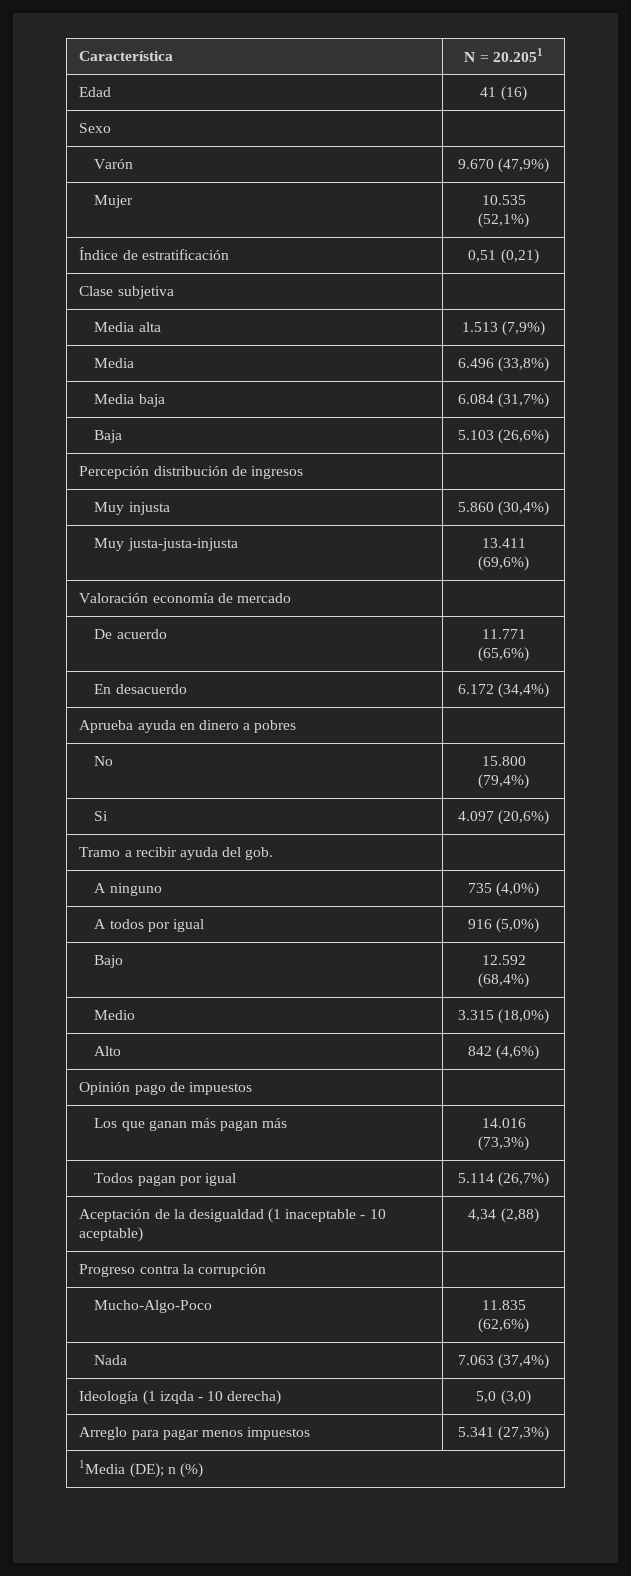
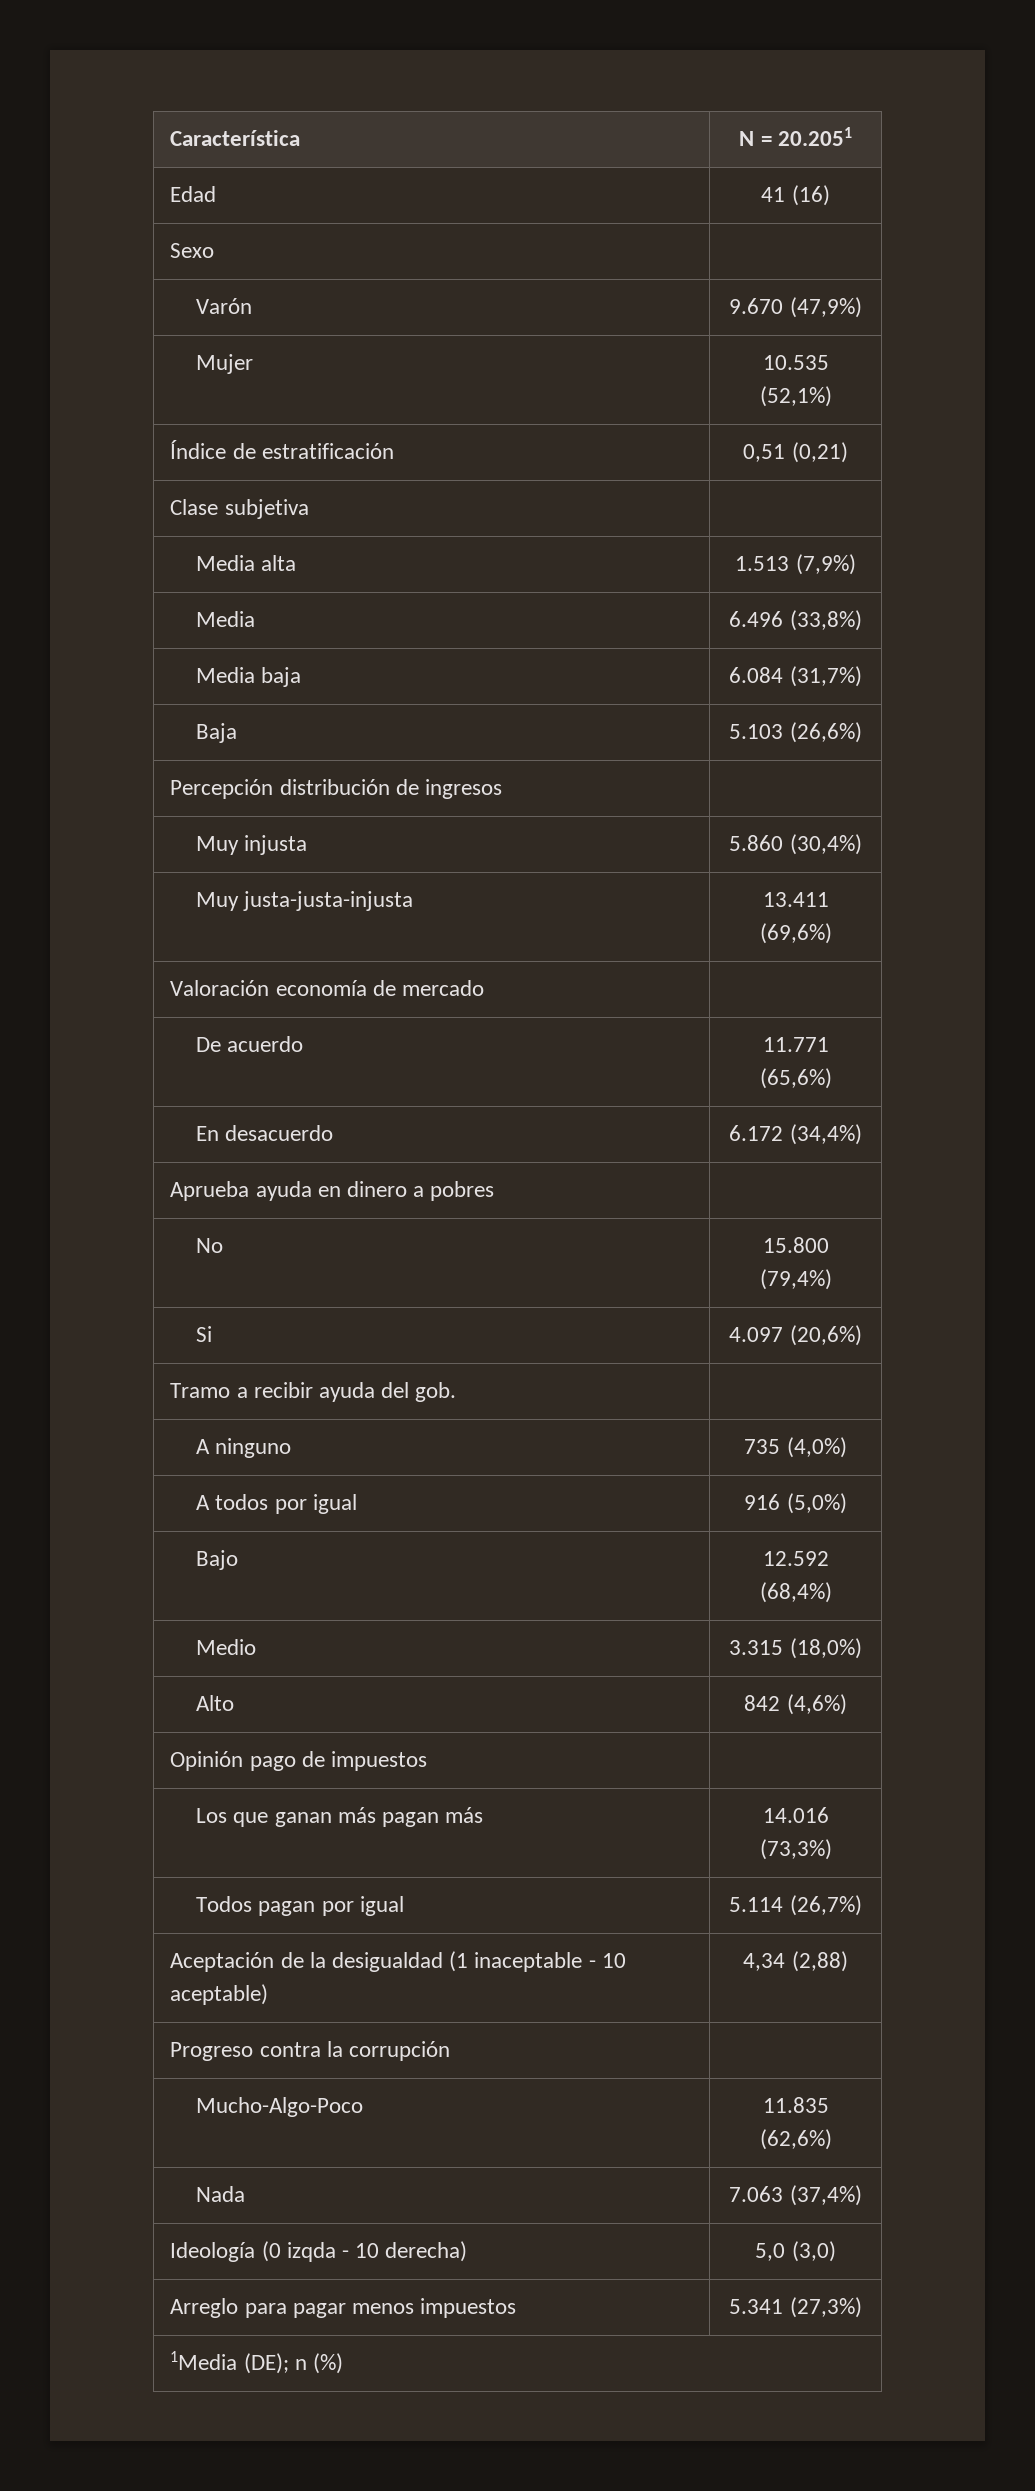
- Ideología (1 izqda - 10 derecha) | 5,0 (3,0)
+ Ideología (0 izqda - 10 derecha) | 5,0 (3,0)

